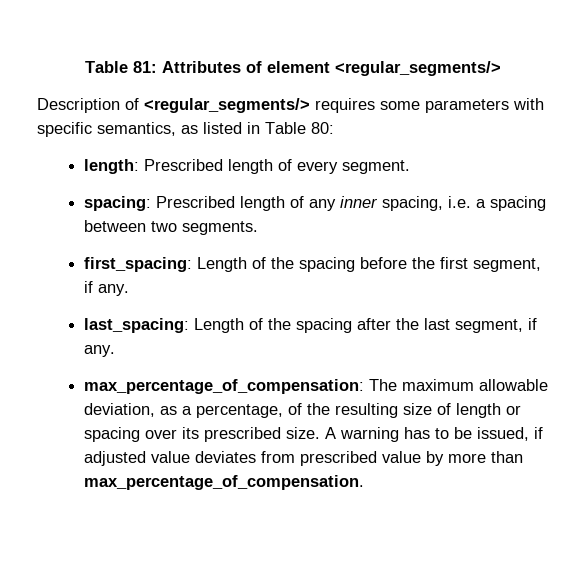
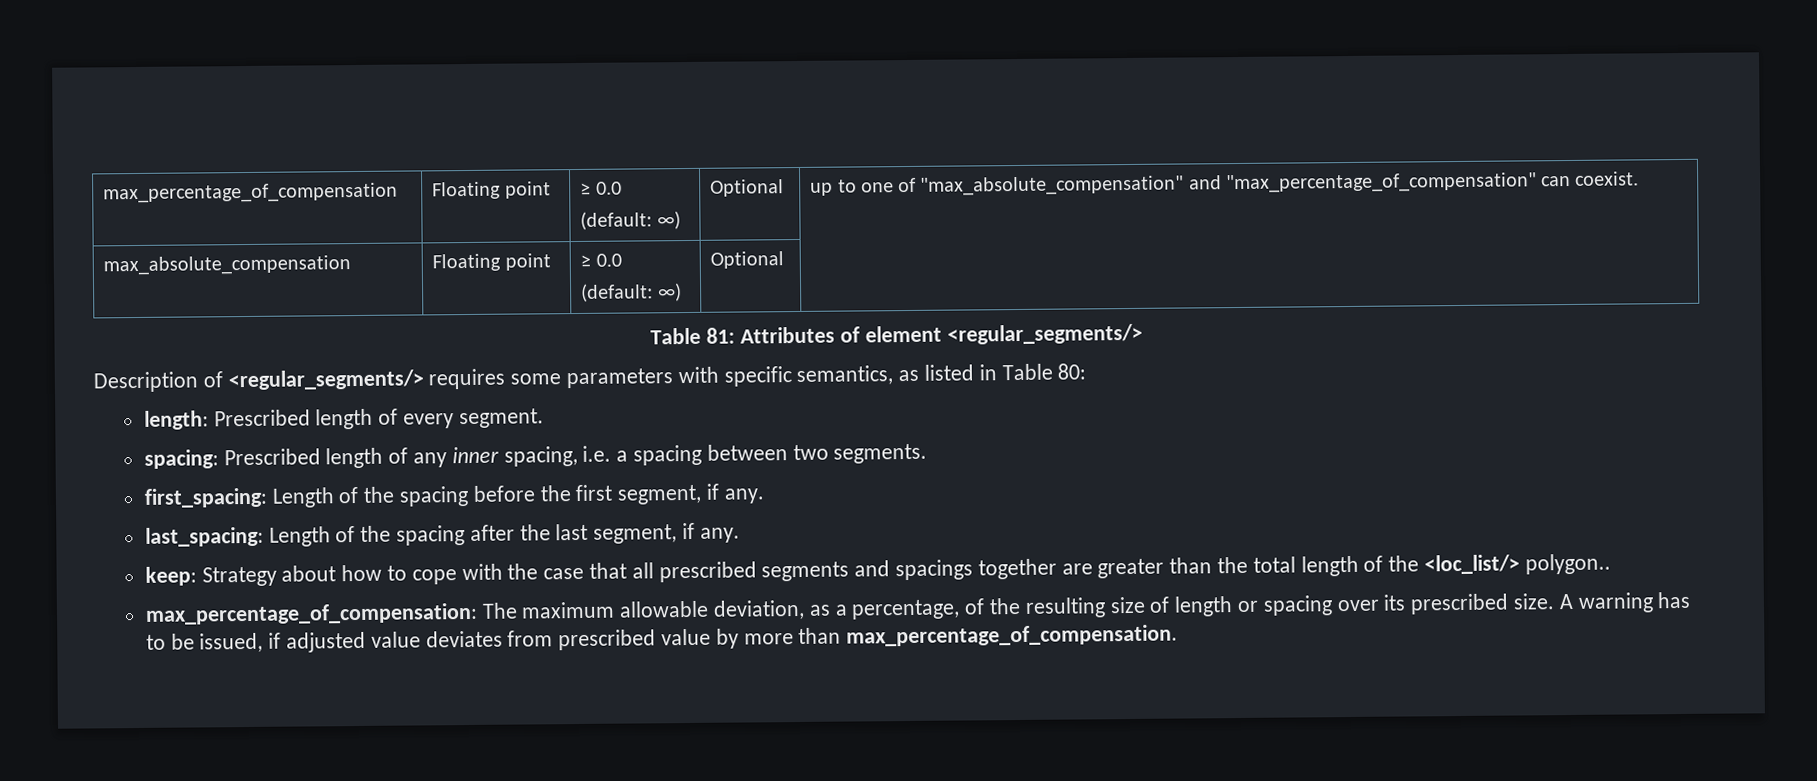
+ max_percentage_of_compensation | Floating point | ≥ 0.0
+ (default: ∞) | Optional | up to one of "max_absolute_compensation" and "max_percentage_of_compensation" can coexist.
+ max_absolute_compensation | Floating point | ≥ 0.0
+ (default: ∞) | Optional |
+ keep: Strategy about how to cope with the case that all prescribed segments and spacings together are greater than the total length of the <loc_list/> polygon..

